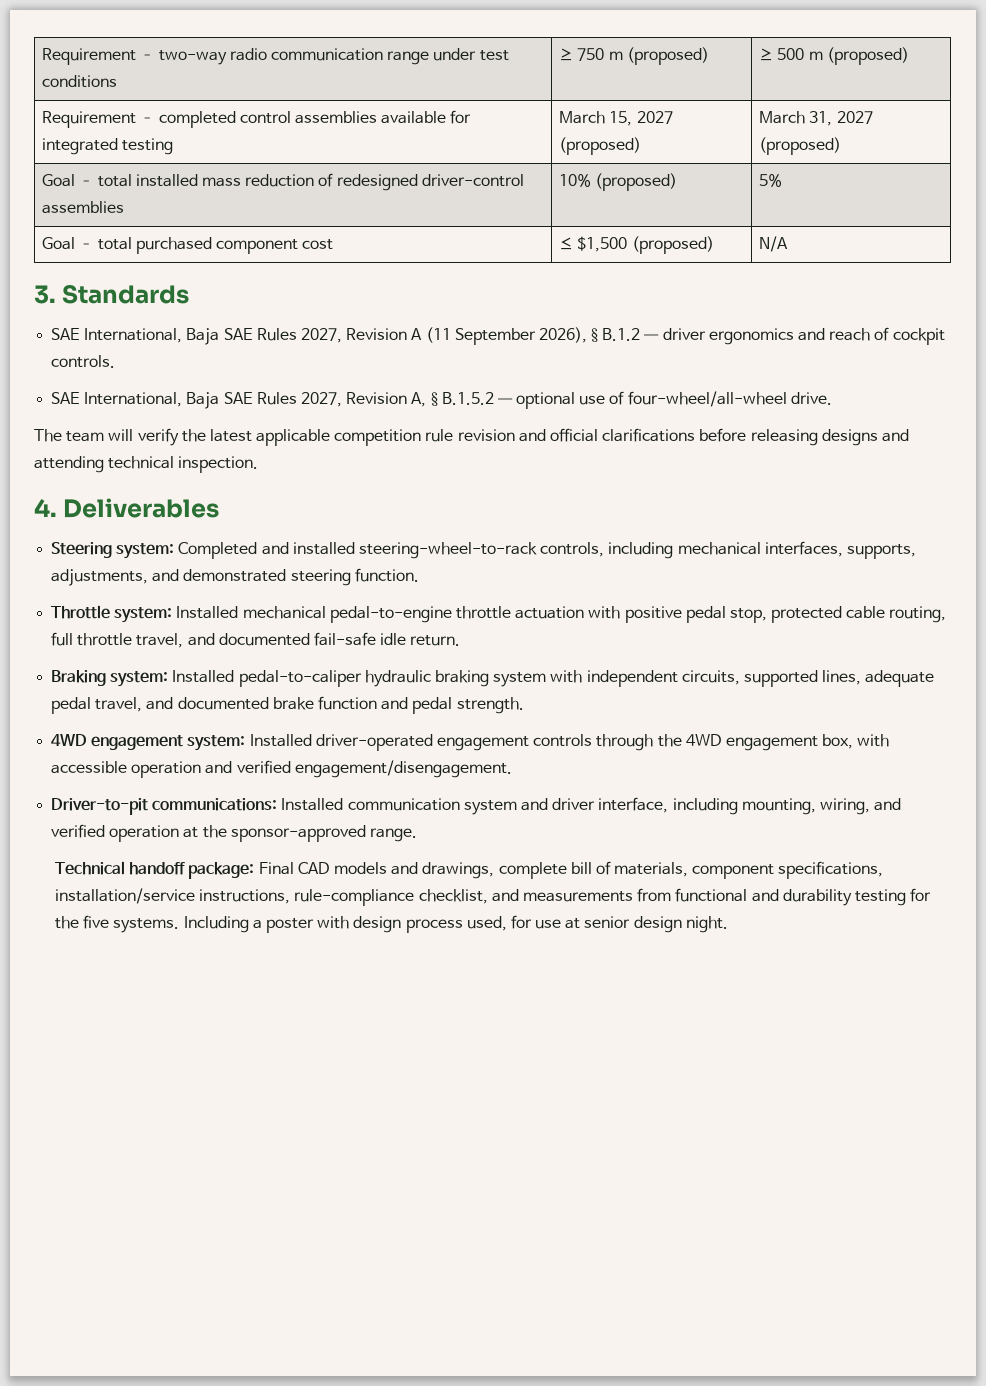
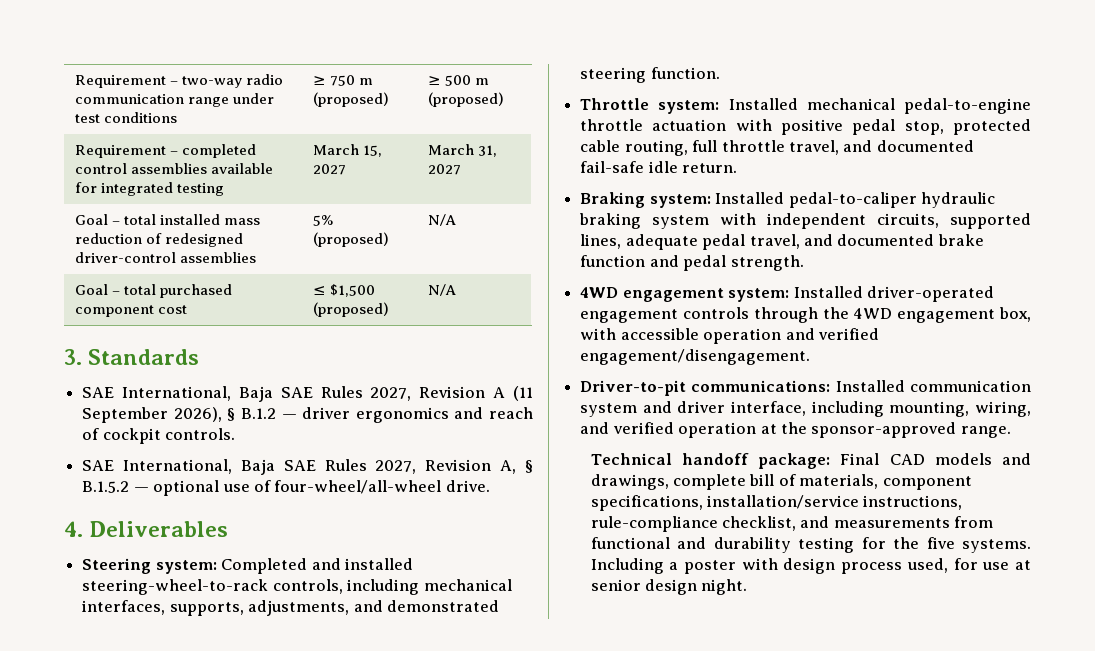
- Requirement – completed control assemblies available for integrated testing | March 15, 2027 (proposed) | March 31, 2027 (proposed)
+ Requirement – completed control assemblies available for integrated testing | March 15, 2027 | March 31, 2027
- Goal – total installed mass reduction of redesigned driver-control assemblies | 10% (proposed) | 5%
+ Goal – total installed mass reduction of redesigned driver-control assemblies | 5% (proposed) | N/A
- The team will verify the latest applicable competition rule revision and official clarifications before releasing designs and attending technical inspection.

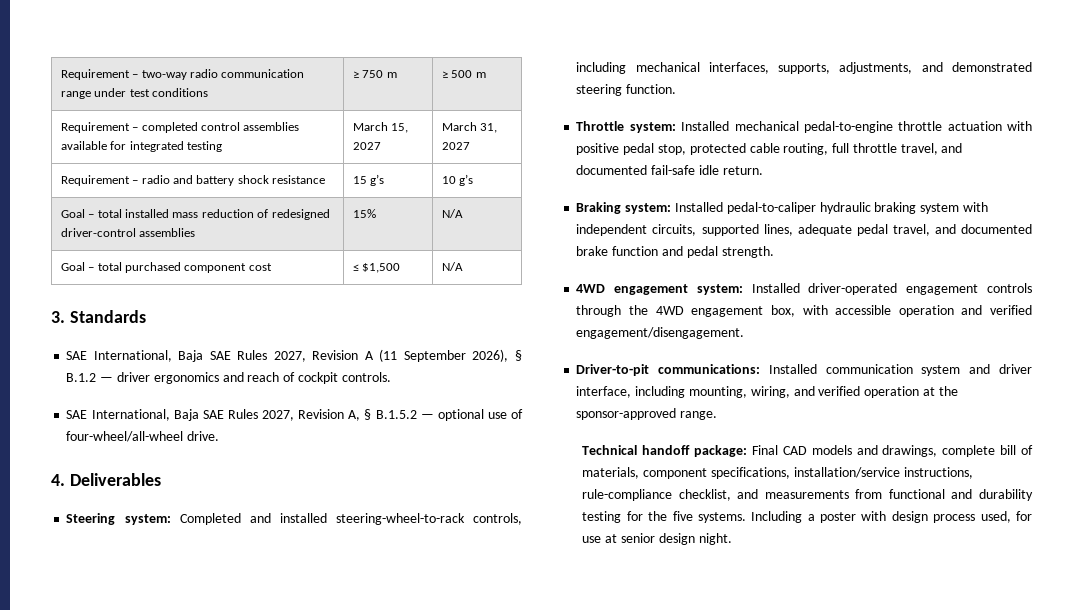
- Requirement – two-way radio communication range under test conditions | ≥ 750 m (proposed) | ≥ 500 m (proposed)
+ Requirement – two-way radio communication range under test conditions | ≥ 750 m | ≥ 500 m
+ Requirement – radio and battery shock resistance | 15 g’s | 10 g’s
- Goal – total installed mass reduction of redesigned driver-control assemblies | 5% (proposed) | N/A
+ Goal – total installed mass reduction of redesigned driver-control assemblies | 15% | N/A
- Goal – total purchased component cost | ≤ $1,500 (proposed) | N/A
+ Goal – total purchased component cost | ≤ $1,500 | N/A

